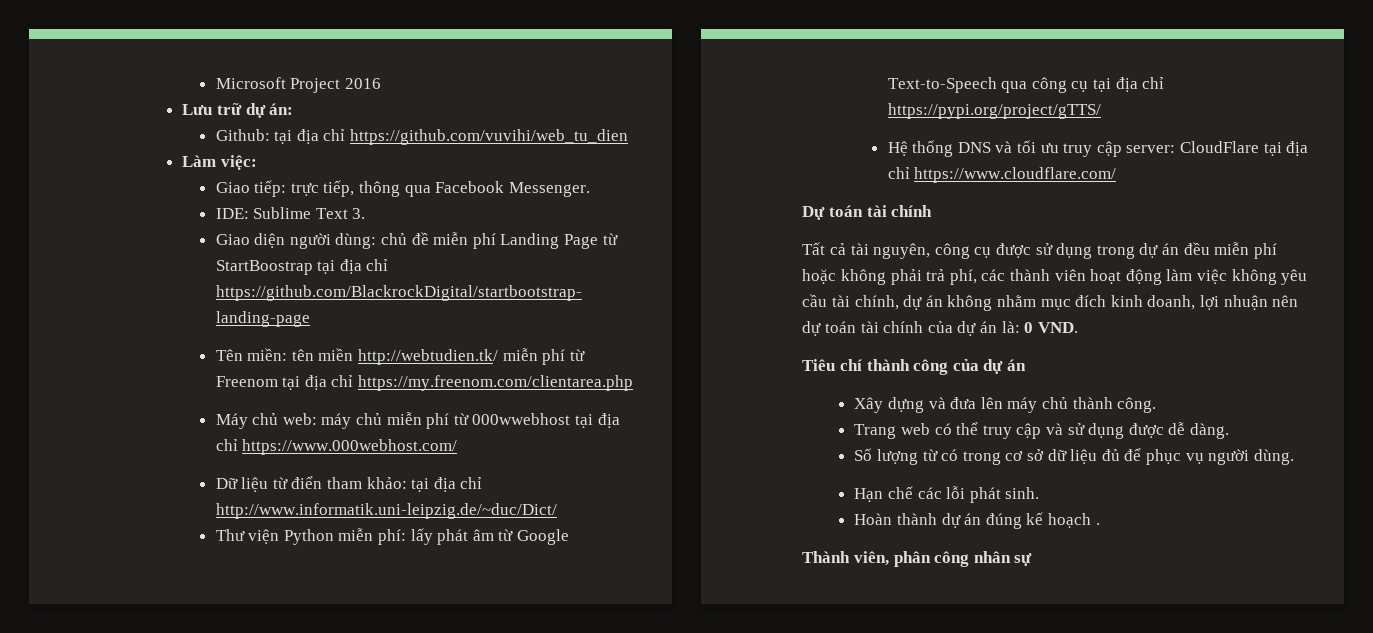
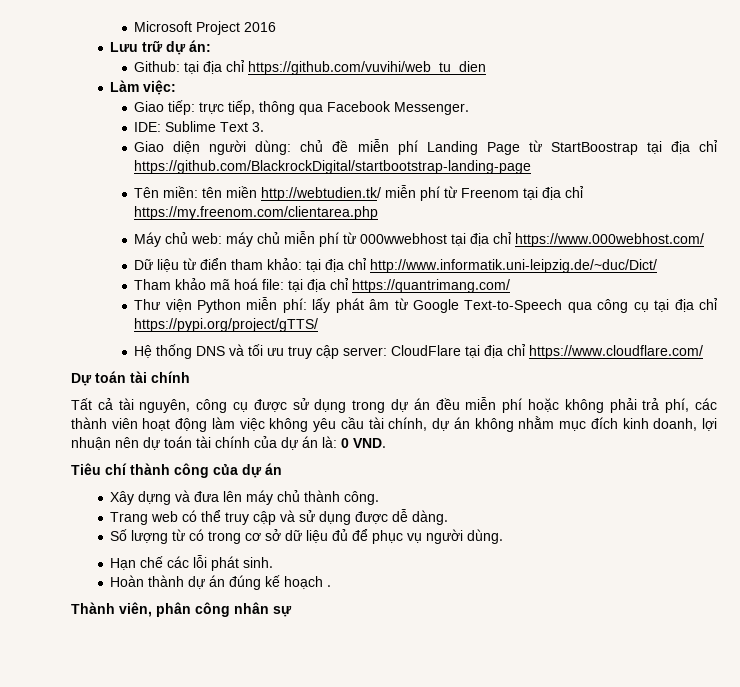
+ Tham khảo mã hoá file: tại địa chỉ https://quantrimang.com/

